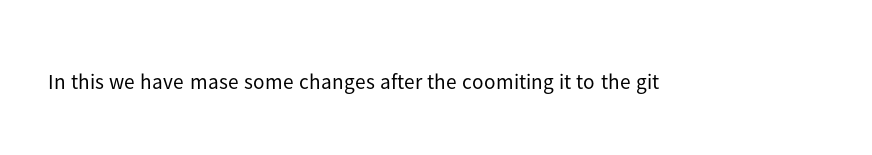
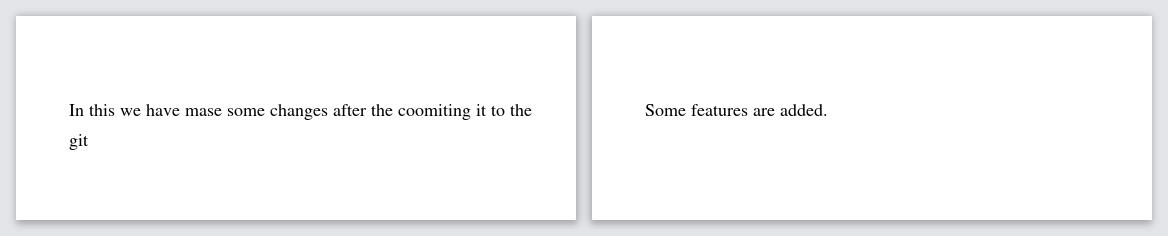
+ Some features are added.

